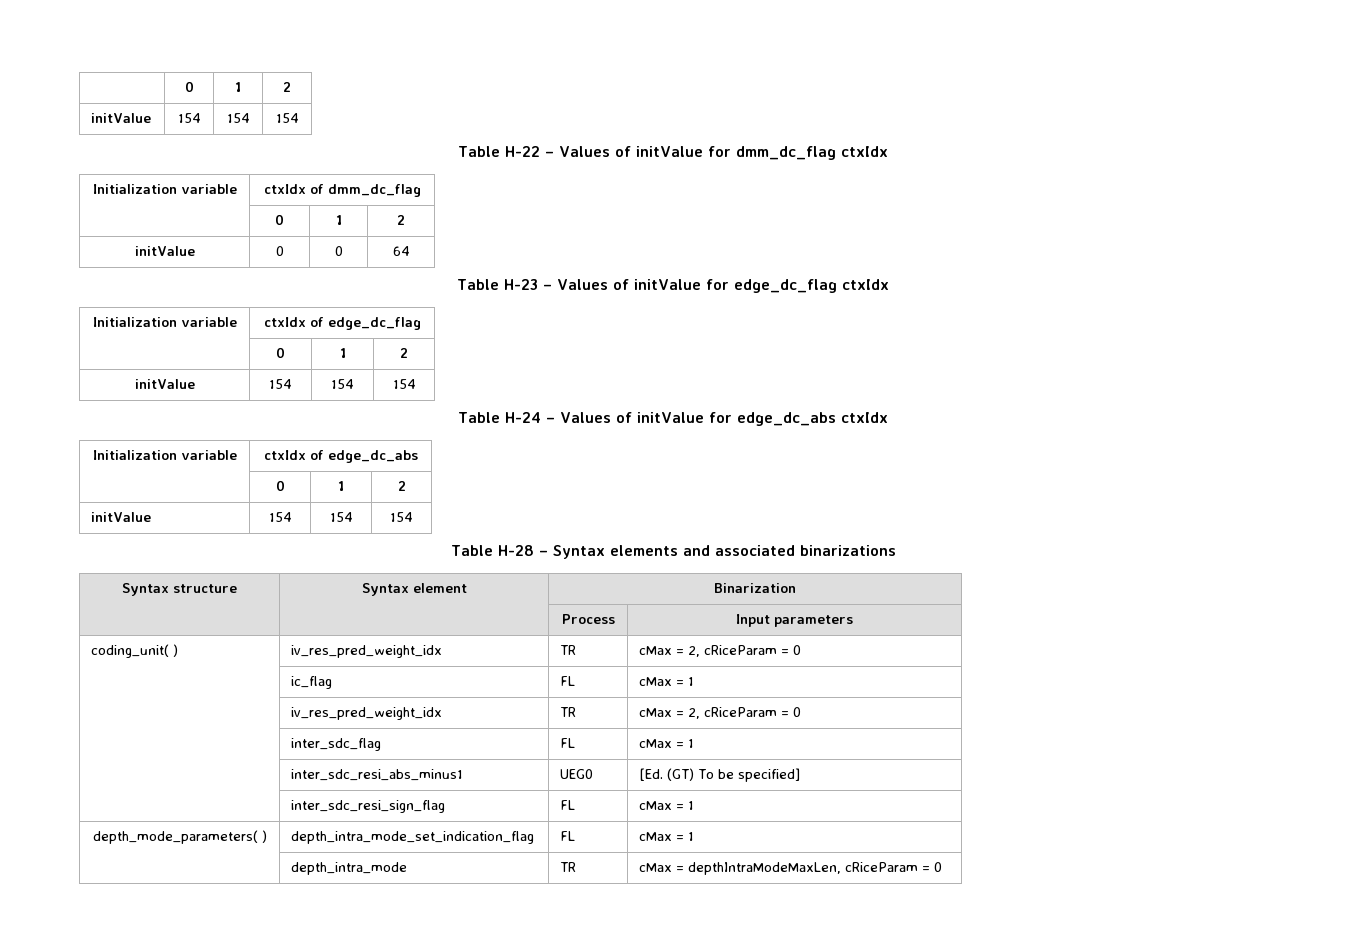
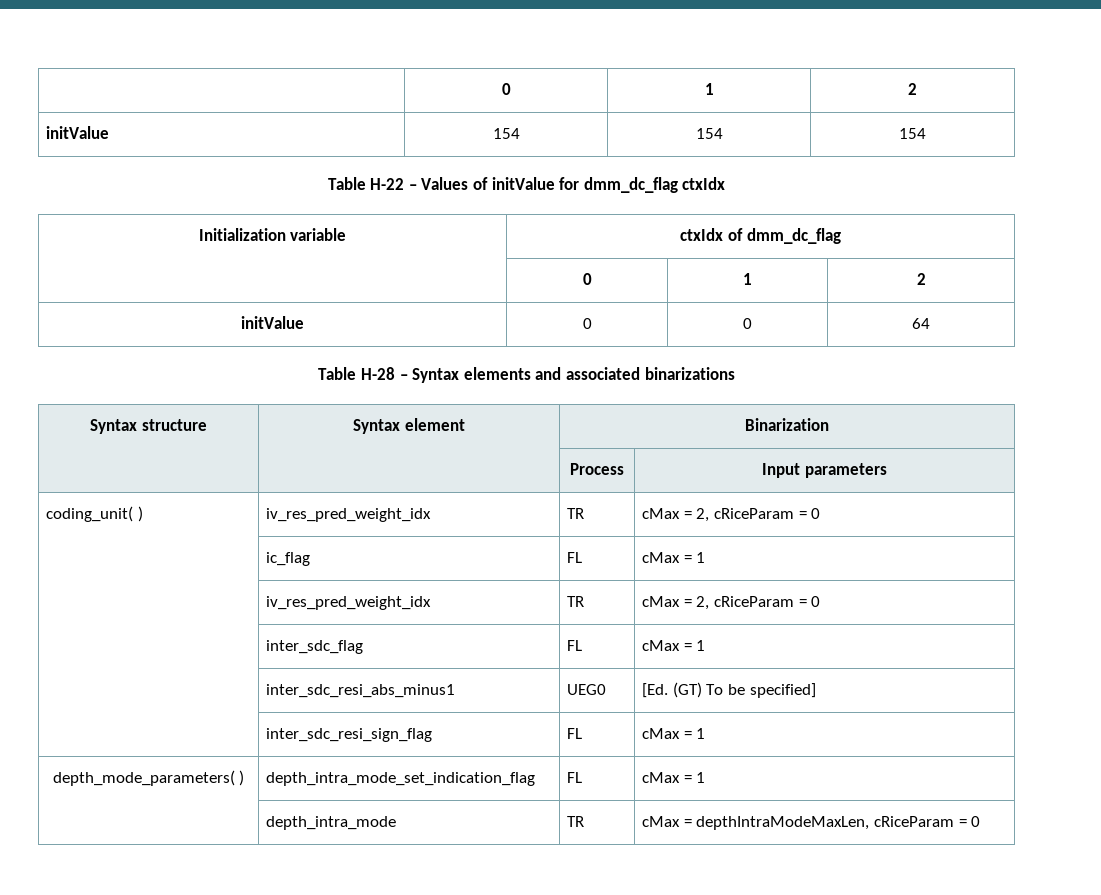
- Table H-23 – Values of initValue for edge_dc_flag ctxIdx
- Initialization variable | ctxIdx of edge_dc_flag
- | 0 | 1 | 2
- initValue | 154 | 154 | 154
- Table H-24 – Values of initValue for edge_dc_abs ctxIdx
- Initialization variable | ctxIdx of edge_dc_abs
- | 0 | 1 | 2
- initValue | 154 | 154 | 154

